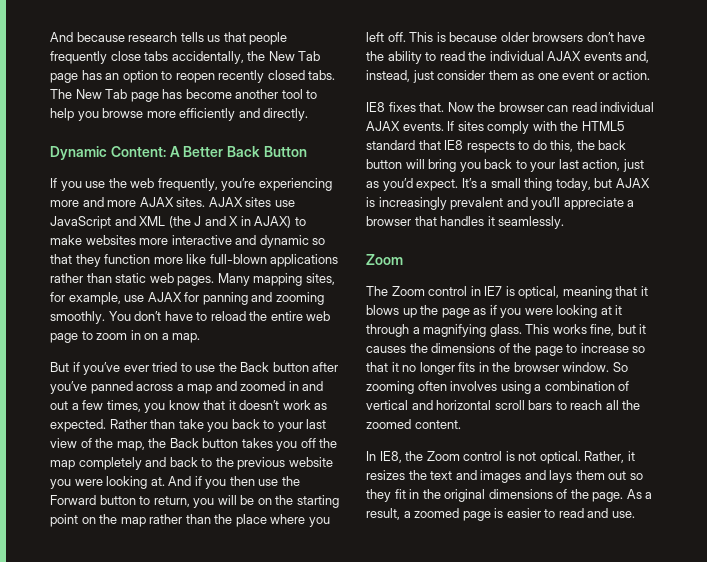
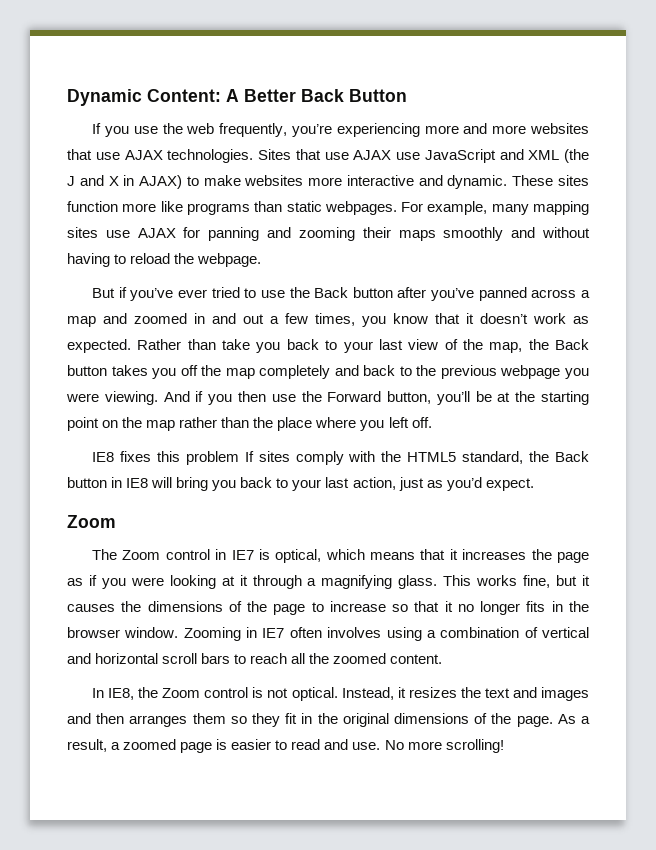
- And because research tells us that people frequently close tabs accidentally, the New Tab page has an option to reopen recently closed tabs. The New Tab page has become another tool to help you browse more efficiently and directly.
- If you use the web frequently, you’re experiencing more and more AJAX sites. AJAX sites use JavaScript and XML (the J and X in AJAX) to make websites more interactive and dynamic so that they function more like full-blown applications rather than static web pages. Many mapping sites, for example, use AJAX for panning and zooming smoothly. You don’t have to reload the entire web page to zoom in on a map.
+ If you use the web frequently, you’re experiencing more and more websites that use AJAX technologies. Sites that use AJAX use JavaScript and XML (the J and X in AJAX) to make websites more interactive and dynamic. These sites function more like programs than static webpages. For example, many mapping sites use AJAX for panning and zooming their maps smoothly and without having to reload the webpage.
- Rather than take you back to your last view of the map, the Back button takes you off the map completely and back to the previous website you were looking at.
+ Rather than take you back to your last view of the map, the Back button takes you off the map completely and back to the previous webpage you were viewing.
- And if you then use the Forward button to return, you will be on the starting point on the map rather than the place where you left off. This is because older browsers don’t have the ability to read the individual AJAX events and, instead, just consider them as one event or action.
- IE8 fixes that. Now the browser can read individual AJAX events. If sites comply with the HTML5 standard that IE8 respects to do this, the back button will bring you back to your last action, just as you’d expect. It’s a small thing today, but AJAX is increasingly prevalent and you’ll appreciate a browser that handles it seamlessly.
+ And if you then use the Forward button, you’ll be at the starting point on the map rather than the place where you left off.
+ IE8 fixes this problem If sites comply with the HTML5 standard, the Back button in IE8 will bring you back to your last action, just as you’d expect.
- The Zoom control in IE7 is optical, meaning that it blows up the page as if you were looking at it through a magnifying glass.
+ The Zoom control in IE7 is optical, which means that it increases the page as if you were looking at it through a magnifying glass.
- So zooming often involves using a combination of vertical and horizontal scroll bars to reach all the zoomed content.
+ Zooming in IE7 often involves using a combination of vertical and horizontal scroll bars to reach all the zoomed content.
- Rather, it resizes the text and images and lays them out so they fit in the original dimensions of the page.
+ Instead, it resizes the text and images and then arranges them so they fit in the original dimensions of the page.
+ No more scrolling!

